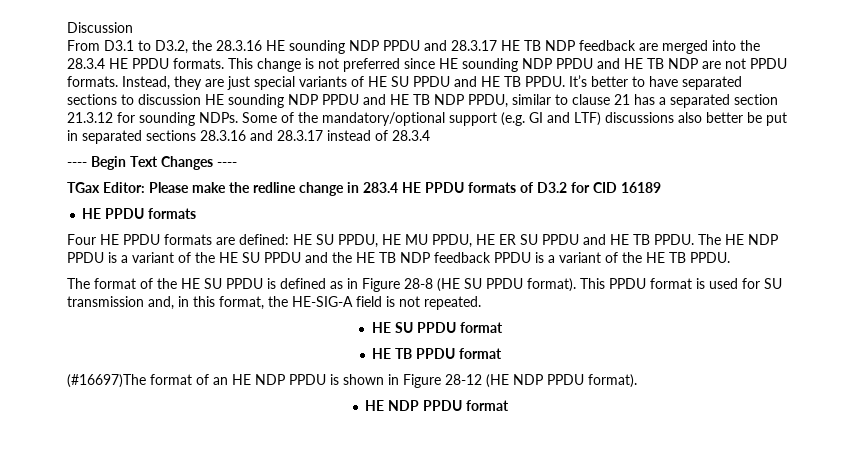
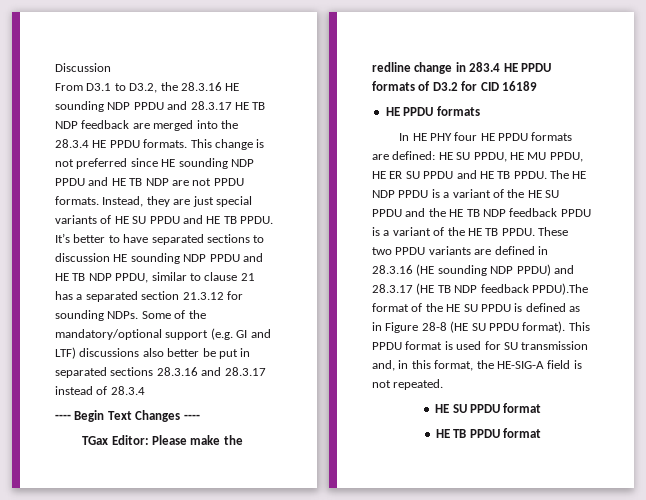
- Four HE PPDU formats are defined: HE SU PPDU, HE MU PPDU, HE ER SU PPDU and HE TB PPDU.
+ In HE PHY four HE PPDU formats are defined: HE SU PPDU, HE MU PPDU, HE ER SU PPDU and HE TB PPDU.
- The HE NDP PPDU is a variant of the HE SU PPDU and the HE TB NDP feedback PPDU is a variant of the HE TB PPDU.
- The format of the HE SU PPDU is defined as in Figure 28-8 (HE SU PPDU format).
+ The HE NDP PPDU is a variant of the HE SU PPDU and the HE TB NDP feedback PPDU is a variant of the HE TB PPDU. These two PPDU variants are defined in 28.3.16 (HE sounding NDP PPDU) and 28.3.17 (HE TB NDP feedback PPDU).The format of the HE SU PPDU is defined as in Figure 28-8 (HE SU PPDU format).
- (#16697)The format of an HE NDP PPDU is shown in Figure 28-12 (HE NDP PPDU format).
- HE NDP PPDU format

